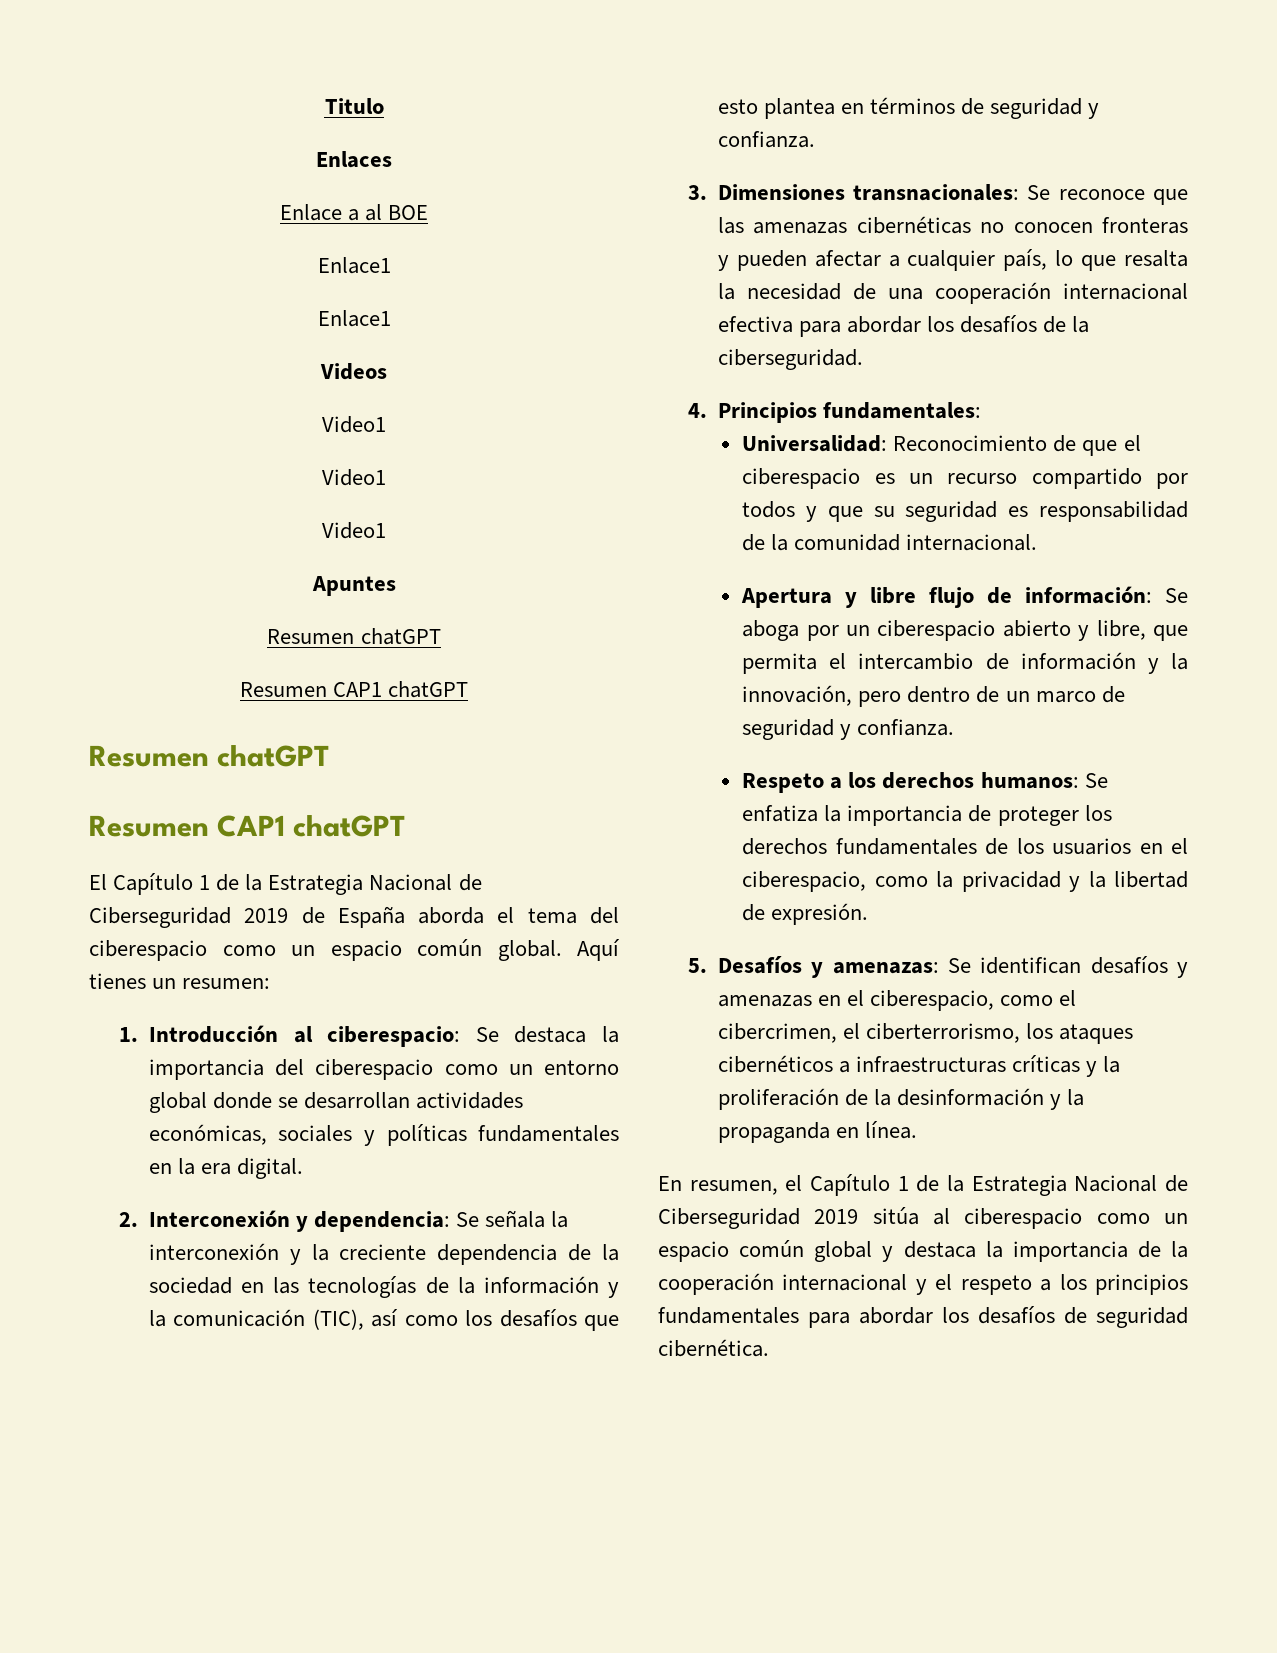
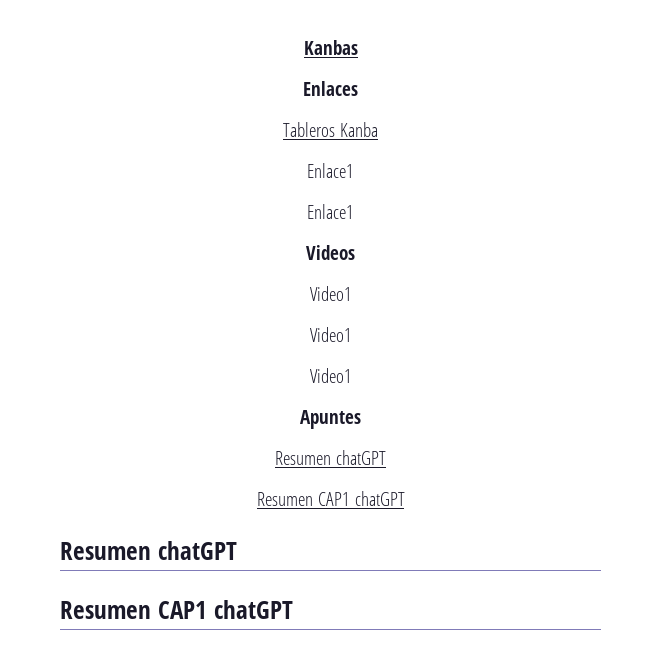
- Titulo
+ Kanbas
- Enlace a al BOE
+ Tableros Kanba
- El Capítulo 1 de la Estrategia Nacional de Ciberseguridad 2019 de España aborda el tema del ciberespacio como un espacio común global. Aquí tienes un resumen:
- 1. Introducción al ciberespacio: Se destaca la importancia del ciberespacio como un entorno global donde se desarrollan actividades económicas, sociales y políticas fundamentales en la era digital.
- 2. Interconexión y dependencia: Se señala la interconexión y la creciente dependencia de la sociedad en las tecnologías de la información y la comunicación (TIC), así como los desafíos que esto plantea en términos de seguridad y confianza.
- 3. Dimensiones transnacionales: Se reconoce que las amenazas cibernéticas no conocen fronteras y pueden afectar a cualquier país, lo que resalta la necesidad de una cooperación internacional efectiva para abordar los desafíos de la ciberseguridad.
- 4. Principios fundamentales:
- Universalidad: Reconocimiento de que el ciberespacio es un recurso compartido por todos y que su seguridad es responsabilidad de la comunidad internacional.
- Apertura y libre flujo de información: Se aboga por un ciberespacio abierto y libre, que permita el intercambio de información y la innovación, pero dentro de un marco de seguridad y confianza.
- Respeto a los derechos humanos: Se enfatiza la importancia de proteger los derechos fundamentales de los usuarios en el ciberespacio, como la privacidad y la libertad de expresión.
- 5. Desafíos y amenazas: Se identifican desafíos y amenazas en el ciberespacio, como el cibercrimen, el ciberterrorismo, los ataques cibernéticos a infraestructuras críticas y la proliferación de la desinformación y la propaganda en línea.
- En resumen, el Capítulo 1 de la Estrategia Nacional de Ciberseguridad 2019 sitúa al ciberespacio como un espacio común global y destaca la importancia de la cooperación internacional y el respeto a los principios fundamentales para abordar los desafíos de seguridad cibernética.

